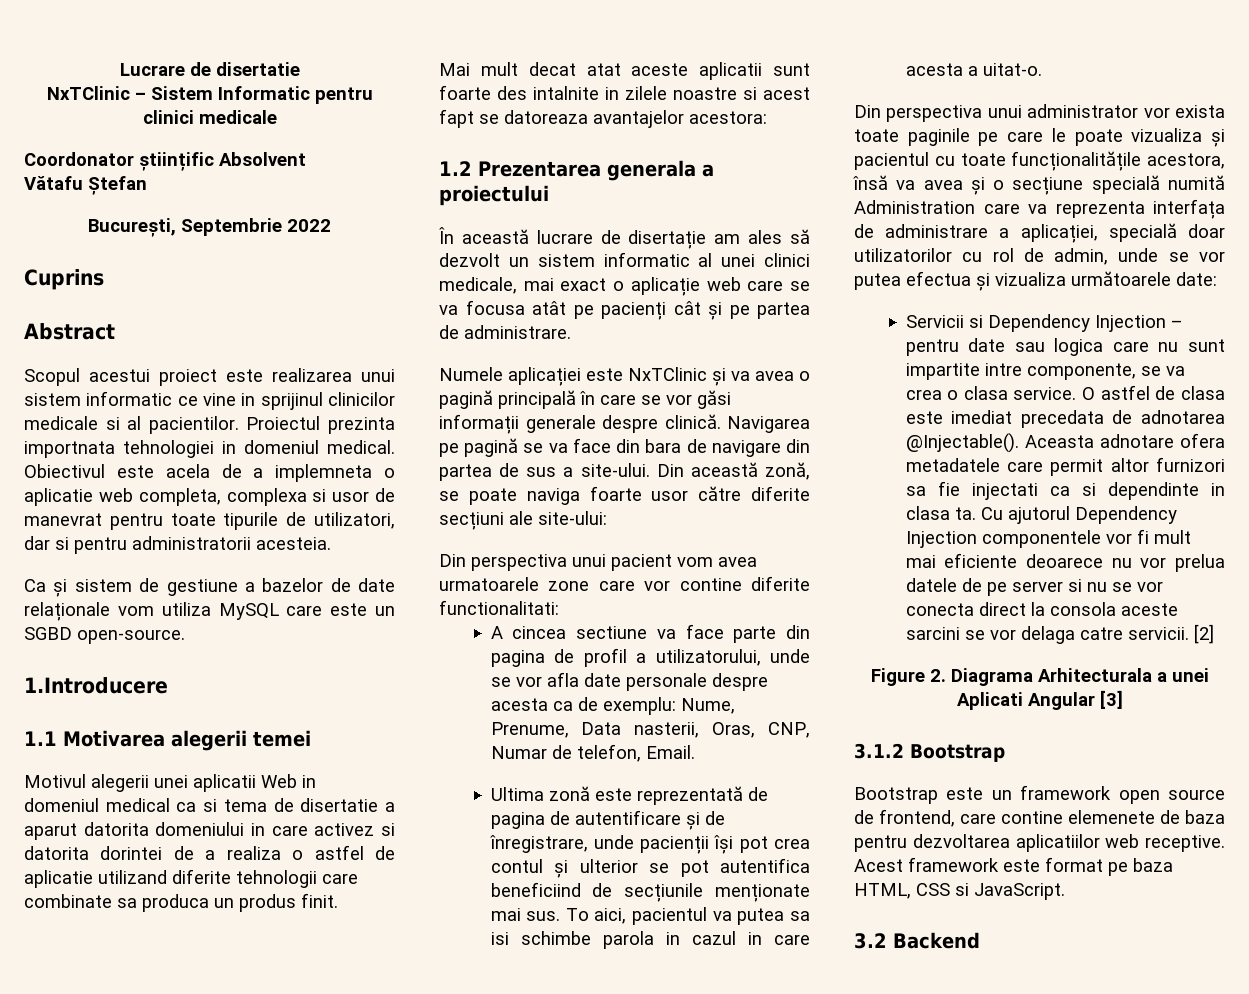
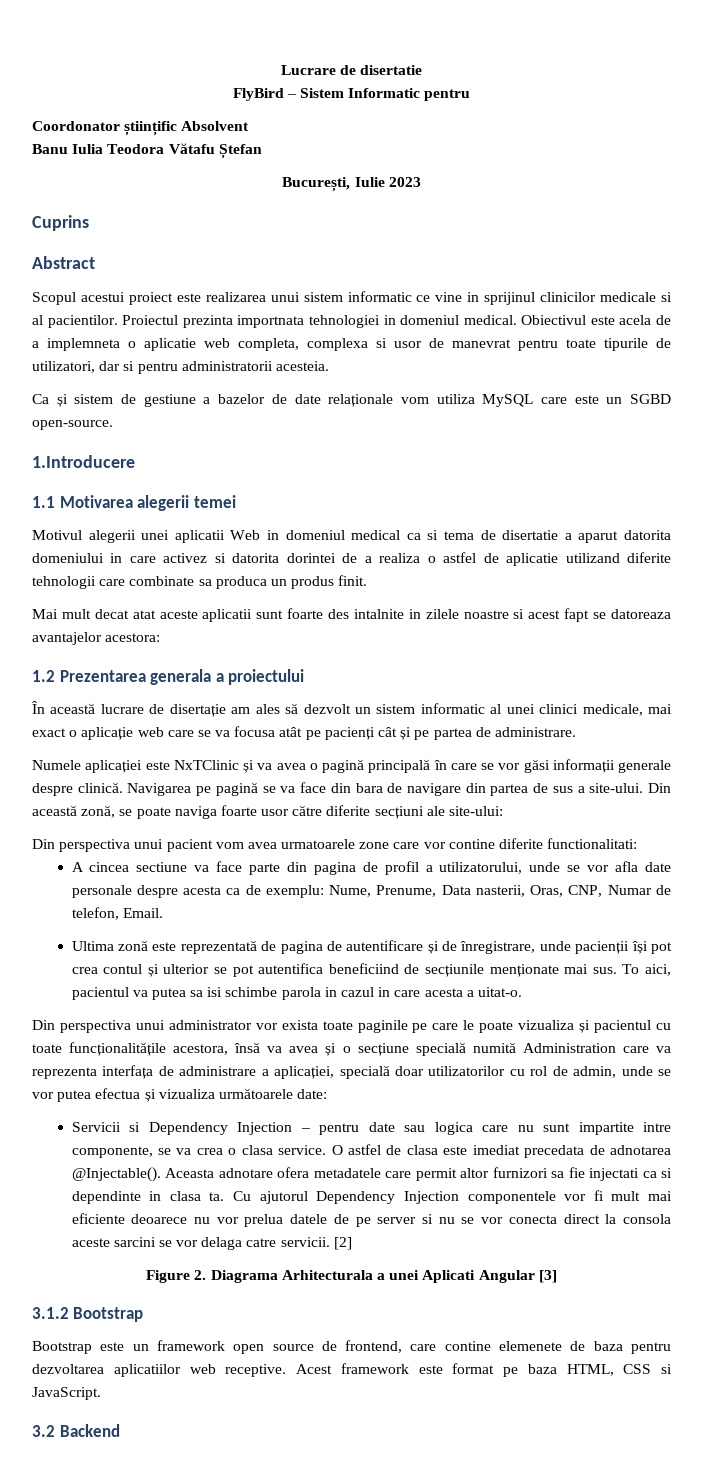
- NxTClinic – Sistem Informatic pentru clinici medicale
+ FlyBird – Sistem Informatic pentru
- Vătafu Ștefan
+ Banu Iulia Teodora Vătafu Ștefan
- București, Septembrie 2022
+ București, Iulie 2023

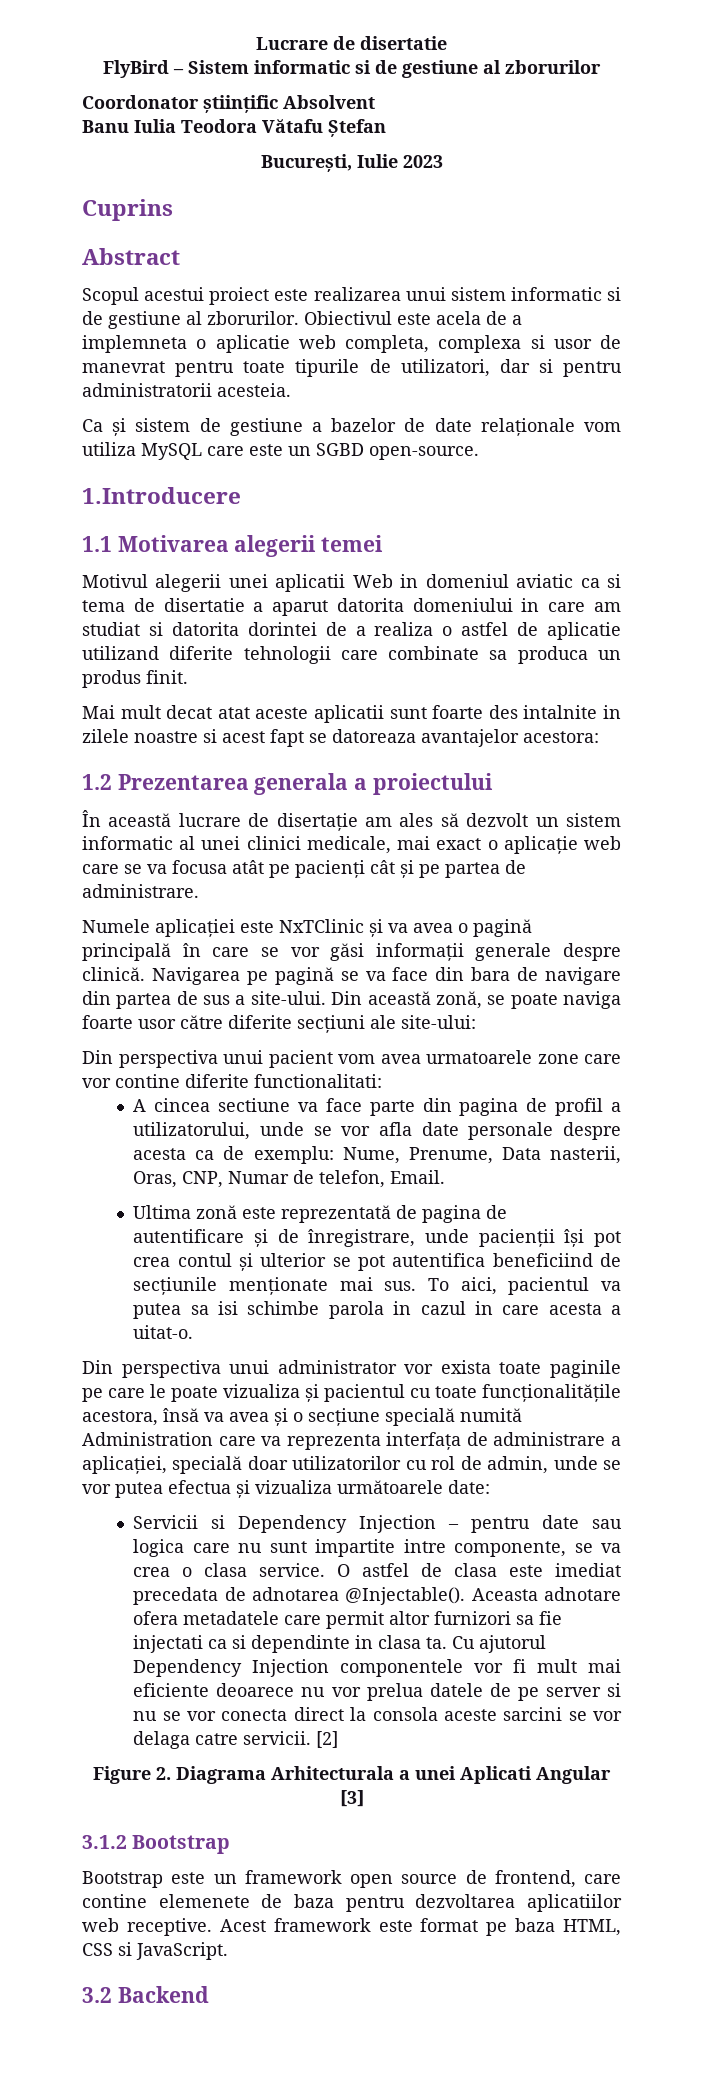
- FlyBird – Sistem Informatic pentru
+ FlyBird – Sistem informatic si de gestiune al zborurilor
- Scopul acestui proiect este realizarea unui sistem informatic ce vine in sprijinul clinicilor medicale si al pacientilor. Proiectul prezinta importnata tehnologiei in domeniul medical.
+ Scopul acestui proiect este realizarea unui sistem informatic si de gestiune al zborurilor.
- Motivul alegerii unei aplicatii Web in domeniul medical ca si tema de disertatie a aparut datorita domeniului in care activez si datorita dorintei de a realiza o astfel de aplicatie utilizand diferite tehnologii care combinate sa produca un produs finit.
+ Motivul alegerii unei aplicatii Web in domeniul aviatic ca si tema de disertatie a aparut datorita domeniului in care am studiat si datorita dorintei de a realiza o astfel de aplicatie utilizand diferite tehnologii care combinate sa produca un produs finit.

